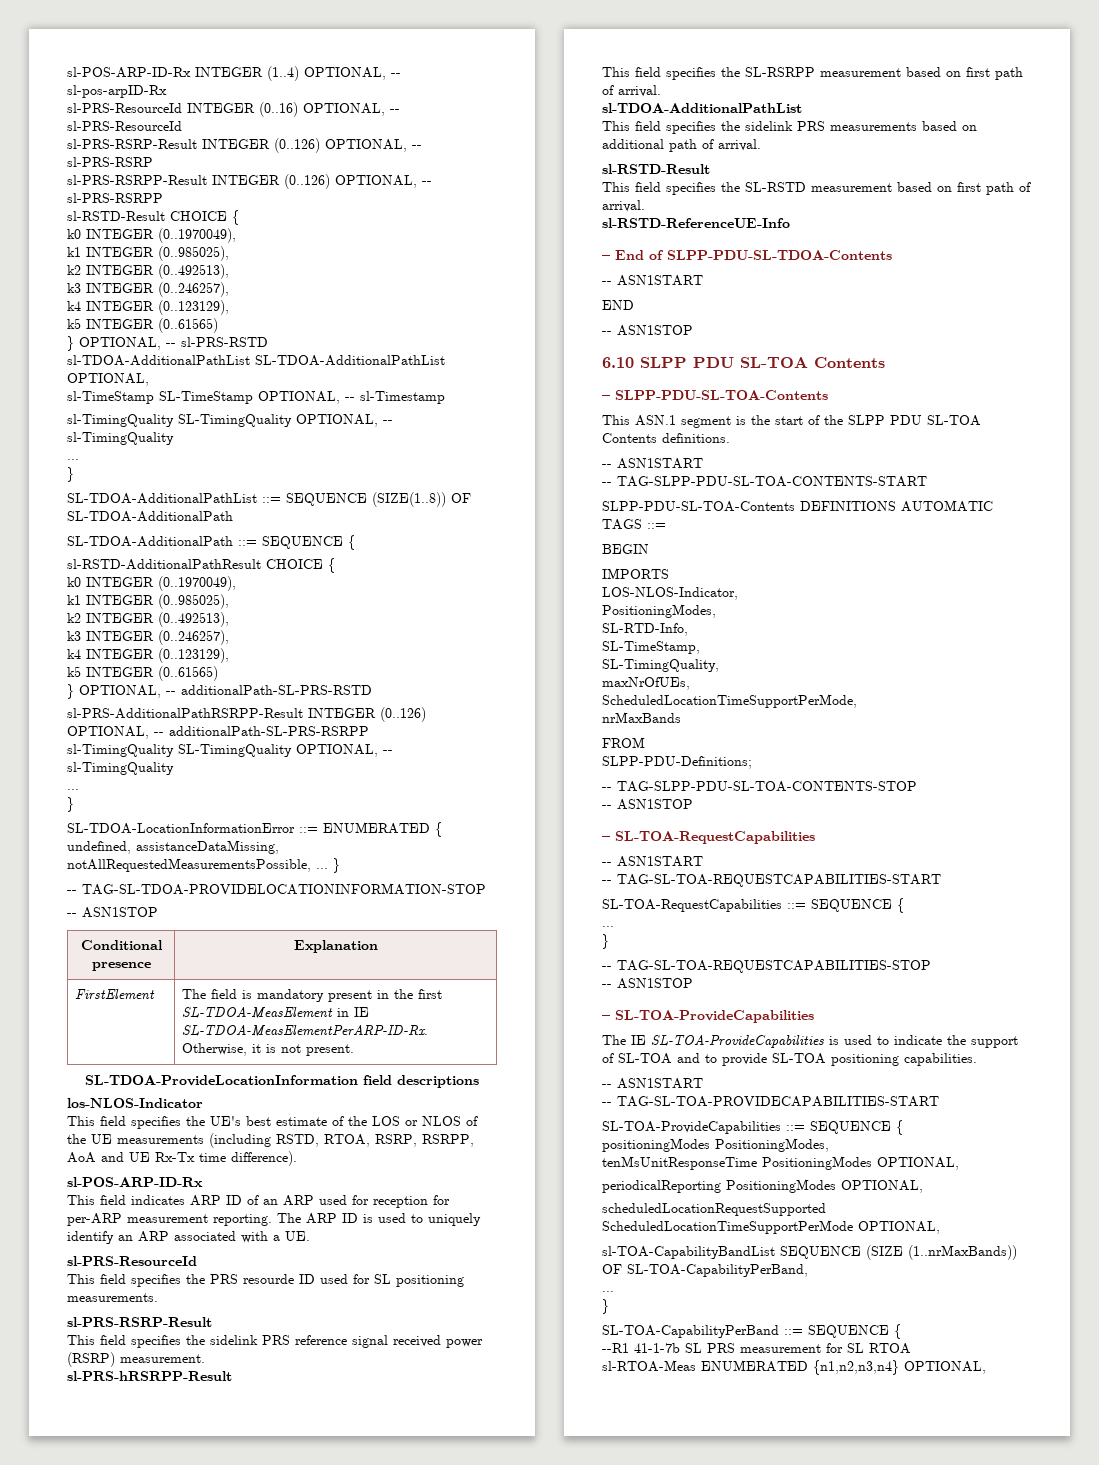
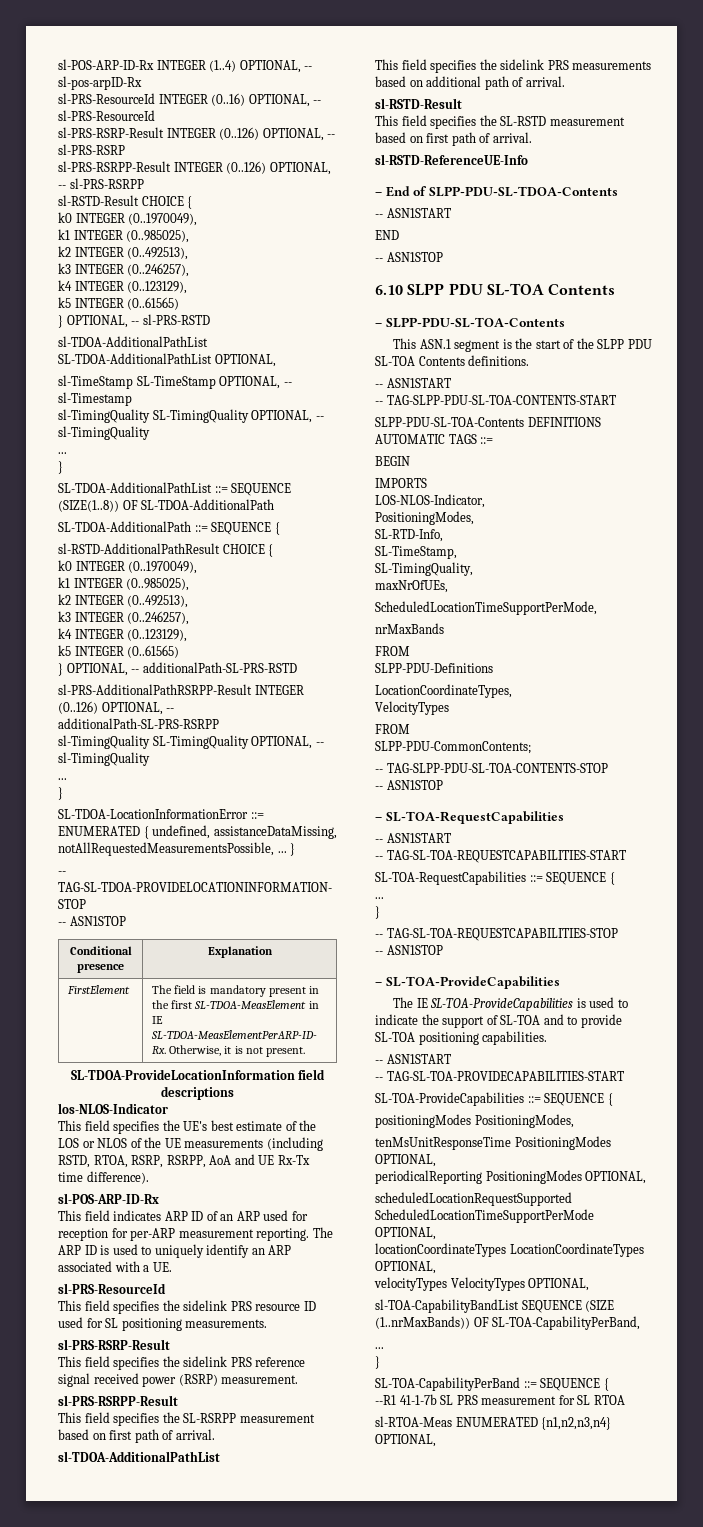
- This field specifies the PRS resourde ID used for SL positioning measurements.
+ This field specifies the sidelink PRS resource ID used for SL positioning measurements.
  This field specifies the sidelink PRS reference signal received power (RSRP) measurement.
- sl-PRS-hRSRPP-Result
+ sl-PRS-RSRPP-Result
- SLPP-PDU-Definitions;
+ SLPP-PDU-Definitions
+ LocationCoordinateTypes,
+ VelocityTypes
+ FROM
+ SLPP-PDU-CommonContents;
+ locationCoordinateTypes LocationCoordinateTypes OPTIONAL,
+ velocityTypes VelocityTypes OPTIONAL,

